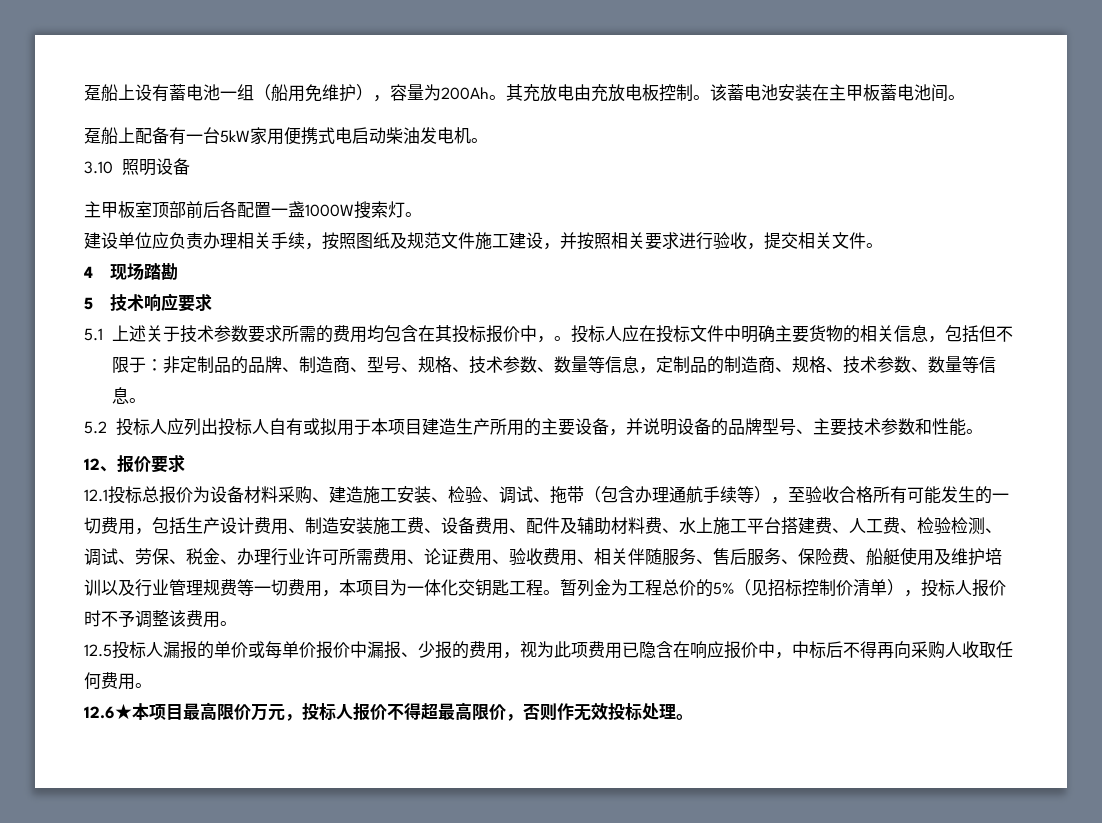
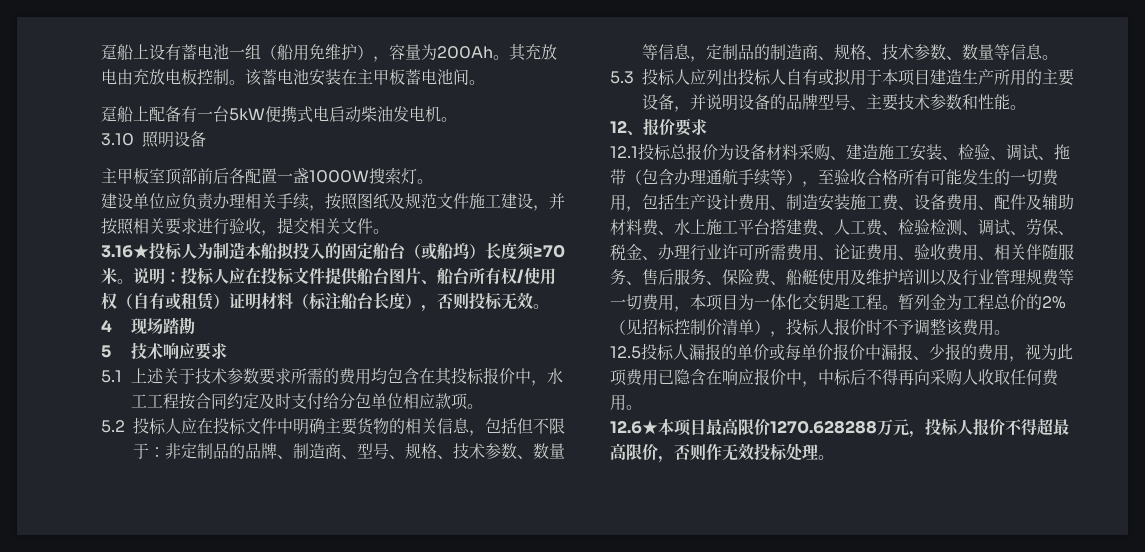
- 趸船上配备有一台5kW家用便携式电启动柴油发电机。
+ 趸船上配备有一台5kW便携式电启动柴油发电机。
+ 3.16★投标人为制造本船拟投入的固定船台（或船坞）长度须≥70米。说明：投标人应在投标文件提供船台图片、船台所有权/使用权（自有或租赁）证明材料（标注船台长度），否则投标无效。
- 5.1上述关于技术参数要求所需的费用均包含在其投标报价中，。投标人应在投标文件中明确主要货物的相关信息，包括但不限于：非定制品的品牌、制造商、型号、规格、技术参数、数量等信息，定制品的制造商、规格、技术参数、数量等信息。
+ 5.1上述关于技术参数要求所需的费用均包含在其投标报价中，水工工程按合同约定及时支付给分包单位相应款项。
+ 5.2投标人应在投标文件中明确主要货物的相关信息，包括但不限于：非定制品的品牌、制造商、型号、规格、技术参数、数量等信息，定制品的制造商、规格、技术参数、数量等信息。
- 5.2投标人应列出投标人自有或拟用于本项目建造生产所用的主要设备，并说明设备的品牌型号、主要技术参数和性能。
+ 5.3投标人应列出投标人自有或拟用于本项目建造生产所用的主要设备，并说明设备的品牌型号、主要技术参数和性能。
- 暂列金为工程总价的5%（见招标控制价清单），投标人报价时不予调整该费用。
+ 暂列金为工程总价的2%（见招标控制价清单），投标人报价时不予调整该费用。
- 12.6★本项目最高限价万元，投标人报价不得超最高限价，否则作无效投标处理。
+ 12.6★本项目最高限价1270.628288万元，投标人报价不得超最高限价，否则作无效投标处理。

